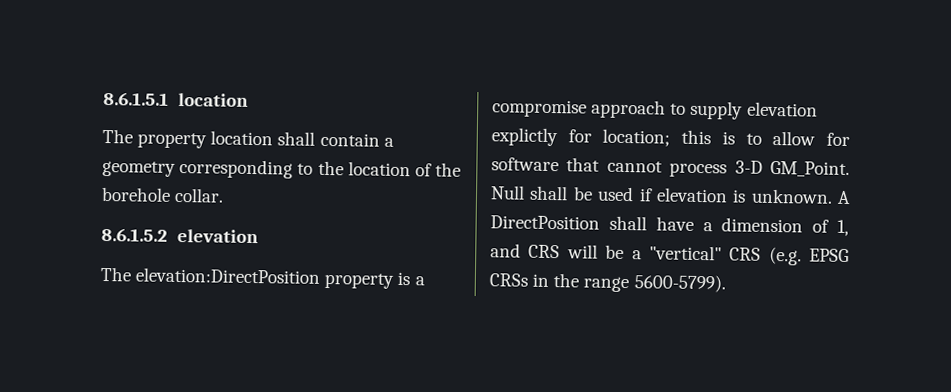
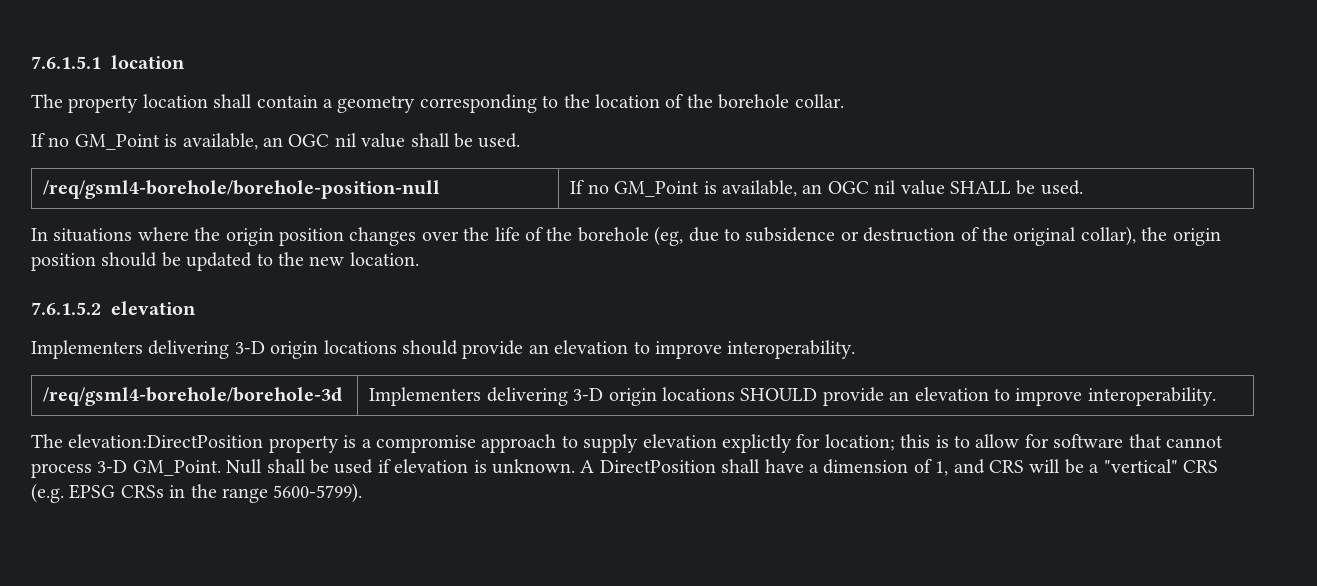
- 8.6.1.5.1 location
+ 7.6.1.5.1 location
- 8.6.1.5.2 elevation
+ If no GM_Point is available, an OGC nil value shall be used.
+ /req/gsml4-borehole/borehole-position-null | If no GM_Point is available, an OGC nil value SHALL be used.
+ In situations where the origin position changes over the life of the borehole (eg, due to subsidence or destruction of the original collar), the origin position should be updated to the new location.
+ 7.6.1.5.2 elevation
+ Implementers delivering 3-D origin locations should provide an elevation to improve interoperability.
+ /req/gsml4-borehole/borehole-3d | Implementers delivering 3-D origin locations SHOULD provide an elevation to improve interoperability.

